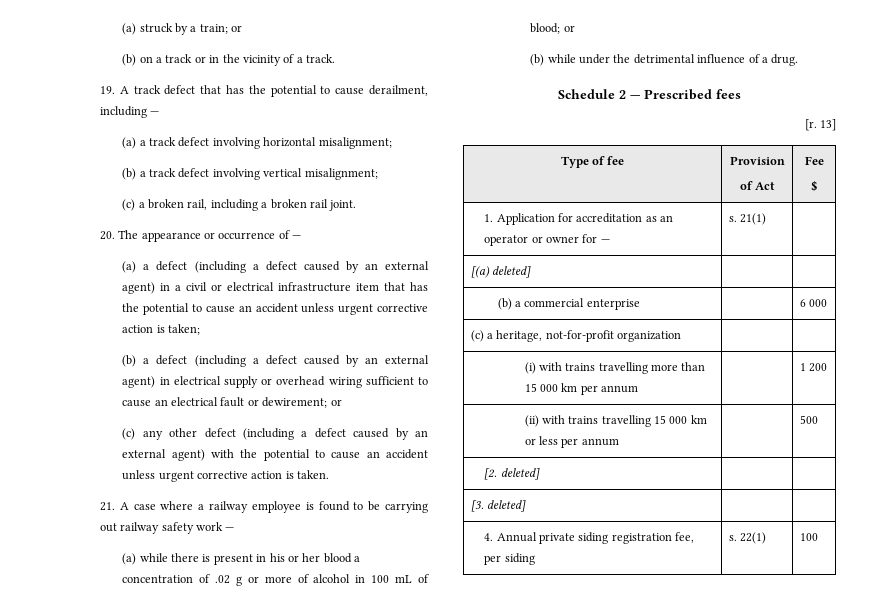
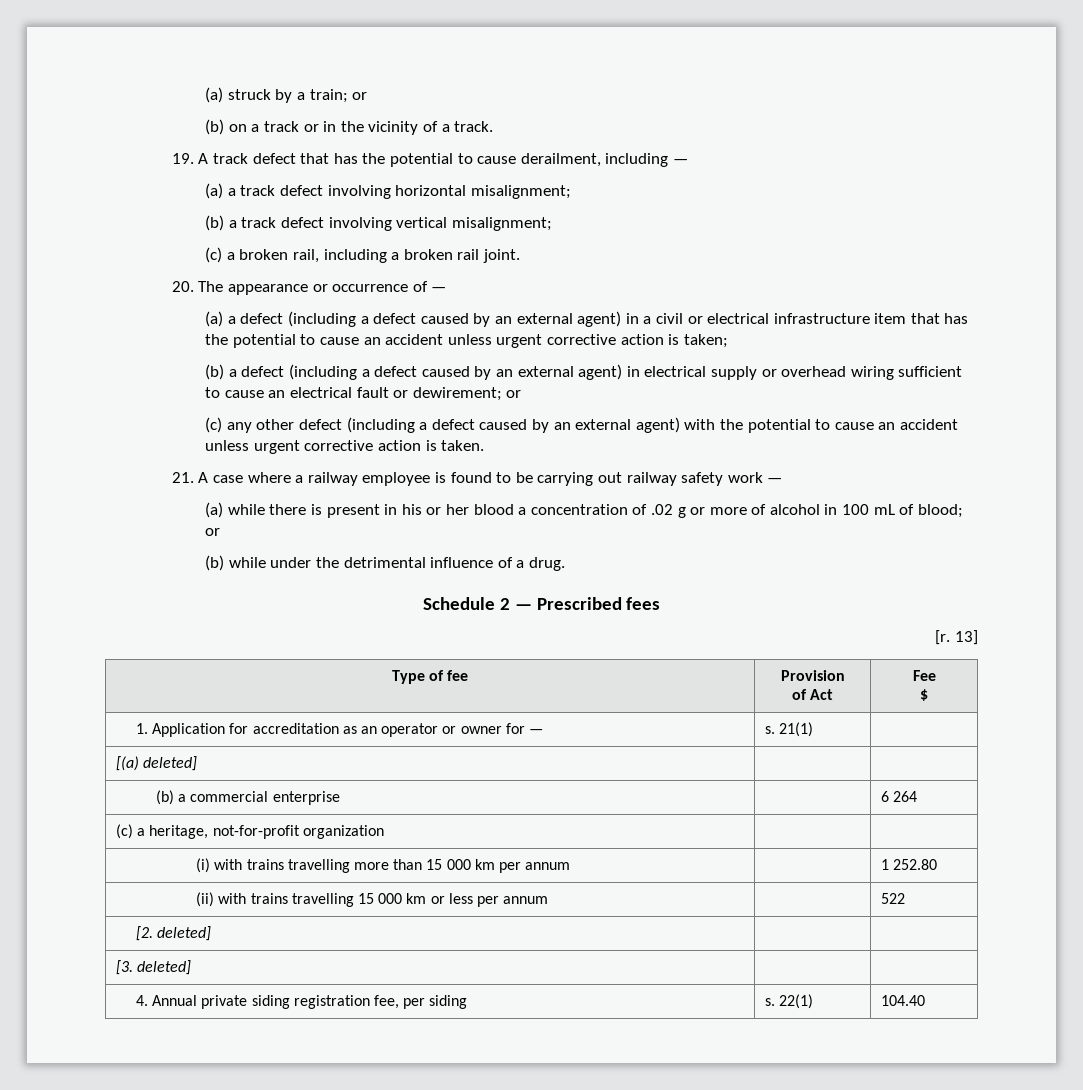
- (b) a commercial enterprise | | 6 000
+ (b) a commercial enterprise | | 6 264
- (i) with trains travelling more than 15 000 km per annum | | 1 200
+ (i) with trains travelling more than 15 000 km per annum | | 1 252.80
- (ii) with trains travelling 15 000 km or less per annum | | 500
+ (ii) with trains travelling 15 000 km or less per annum | | 522
- 4. Annual private siding registration fee, per siding | s. 22(1) | 100
+ 4. Annual private siding registration fee, per siding | s. 22(1) | 104.40

